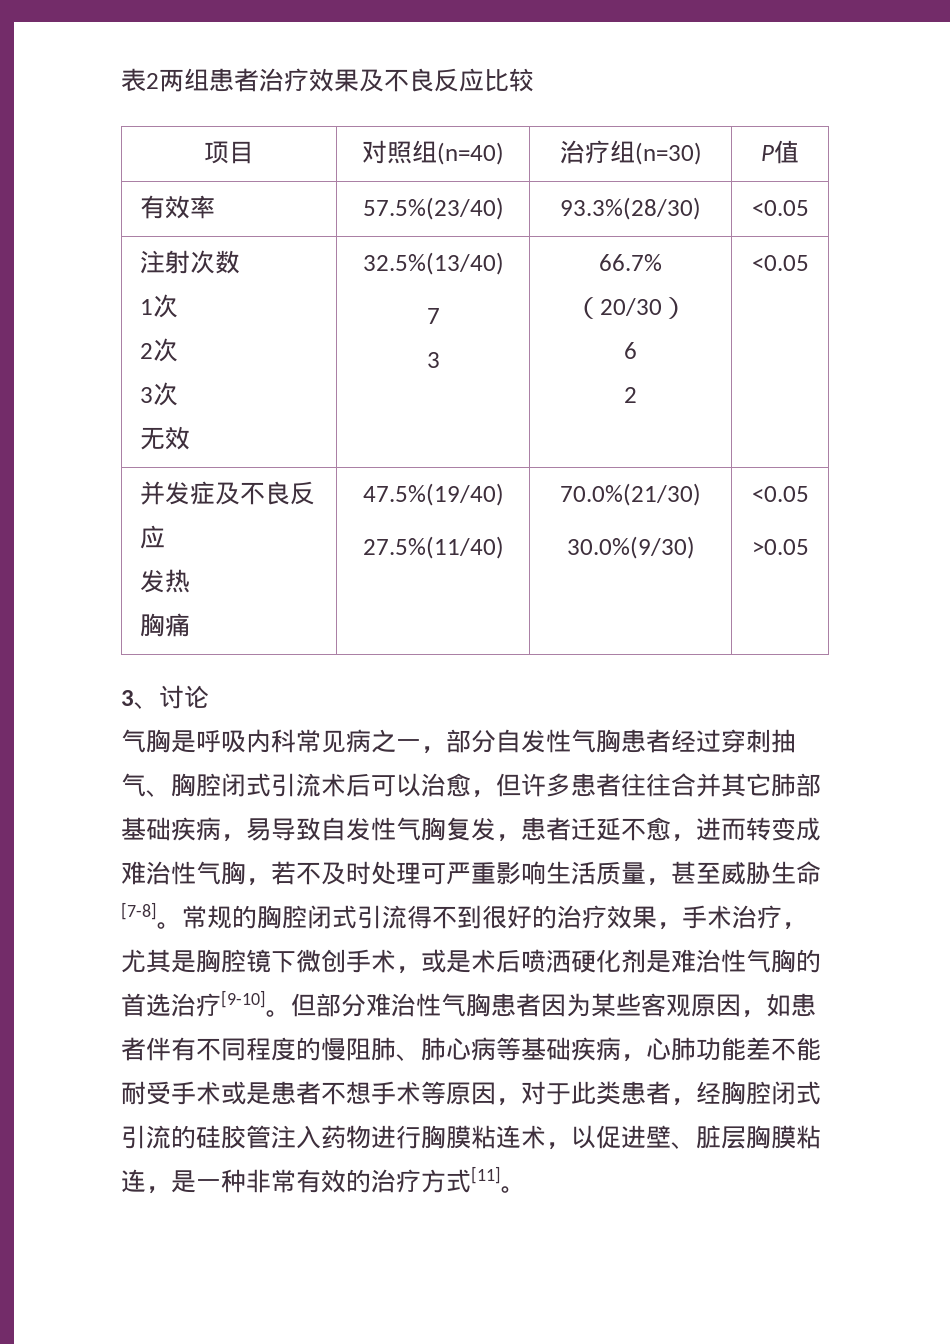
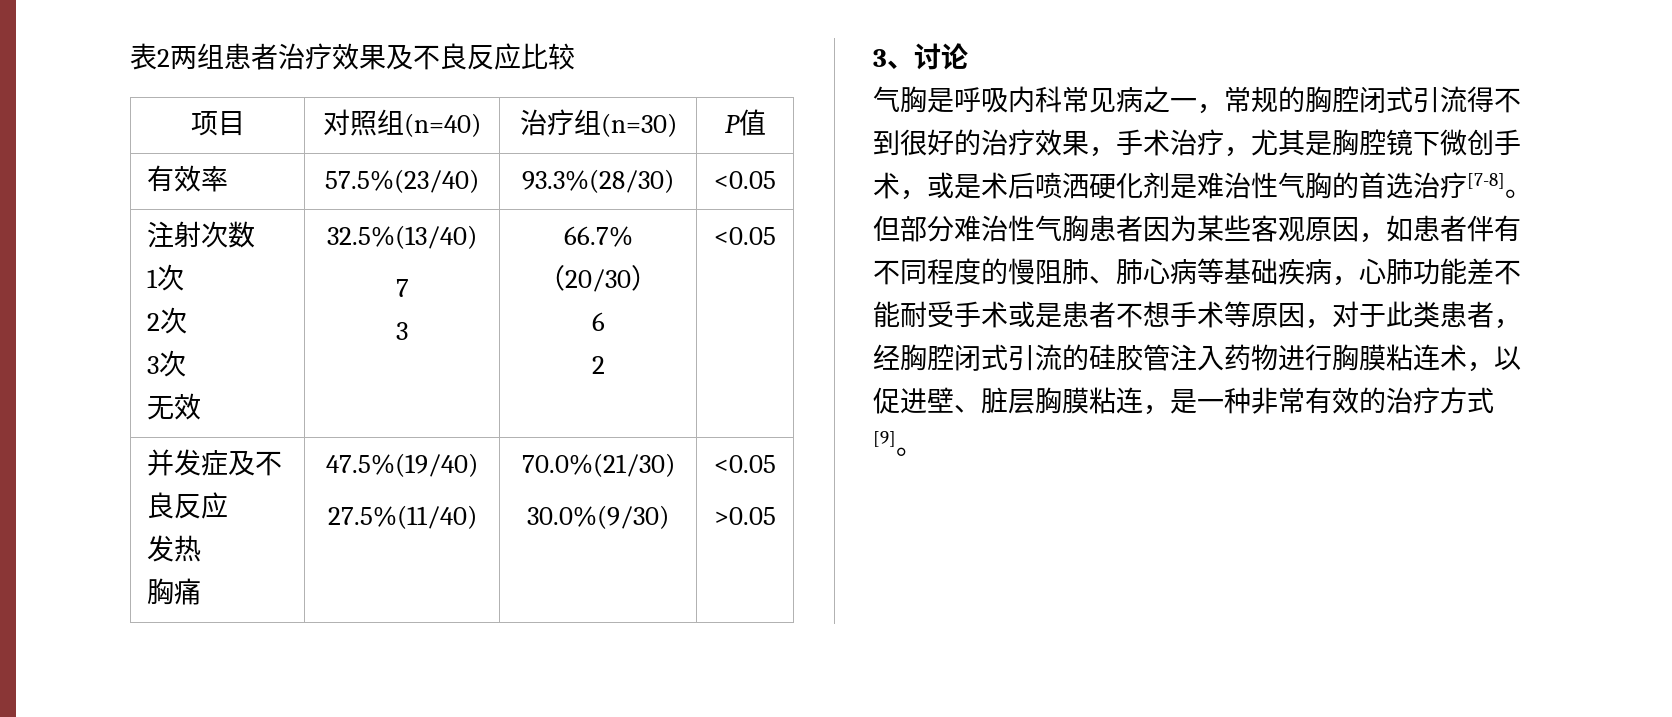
- 气胸是呼吸内科常见病之一，部分自发性气胸患者经过穿刺抽气、胸腔闭式引流术后可以治愈，但许多患者往往合并其它肺部基础疾病，易导致自发性气胸复发，患者迁延不愈，进而转变成难治性气胸，若不及时处理可严重影响生活质量，甚至威胁生命[7-8]。常规的胸腔闭式引流得不到很好的治疗效果，手术治疗，尤其是胸腔镜下微创手术，或是术后喷洒硬化剂是难治性气胸的首选治疗[9-10]。
+ 气胸是呼吸内科常见病之一，常规的胸腔闭式引流得不到很好的治疗效果，手术治疗，尤其是胸腔镜下微创手术，或是术后喷洒硬化剂是难治性气胸的首选治疗[7-8]。
- 但部分难治性气胸患者因为某些客观原因，如患者伴有不同程度的慢阻肺、肺心病等基础疾病，心肺功能差不能耐受手术或是患者不想手术等原因，对于此类患者，经胸腔闭式引流的硅胶管注入药物进行胸膜粘连术，以促进壁、脏层胸膜粘连，是一种非常有效的治疗方式[11]。
+ 但部分难治性气胸患者因为某些客观原因，如患者伴有不同程度的慢阻肺、肺心病等基础疾病，心肺功能差不能耐受手术或是患者不想手术等原因，对于此类患者，经胸腔闭式引流的硅胶管注入药物进行胸膜粘连术，以促进壁、脏层胸膜粘连，是一种非常有效的治疗方式[9]。

